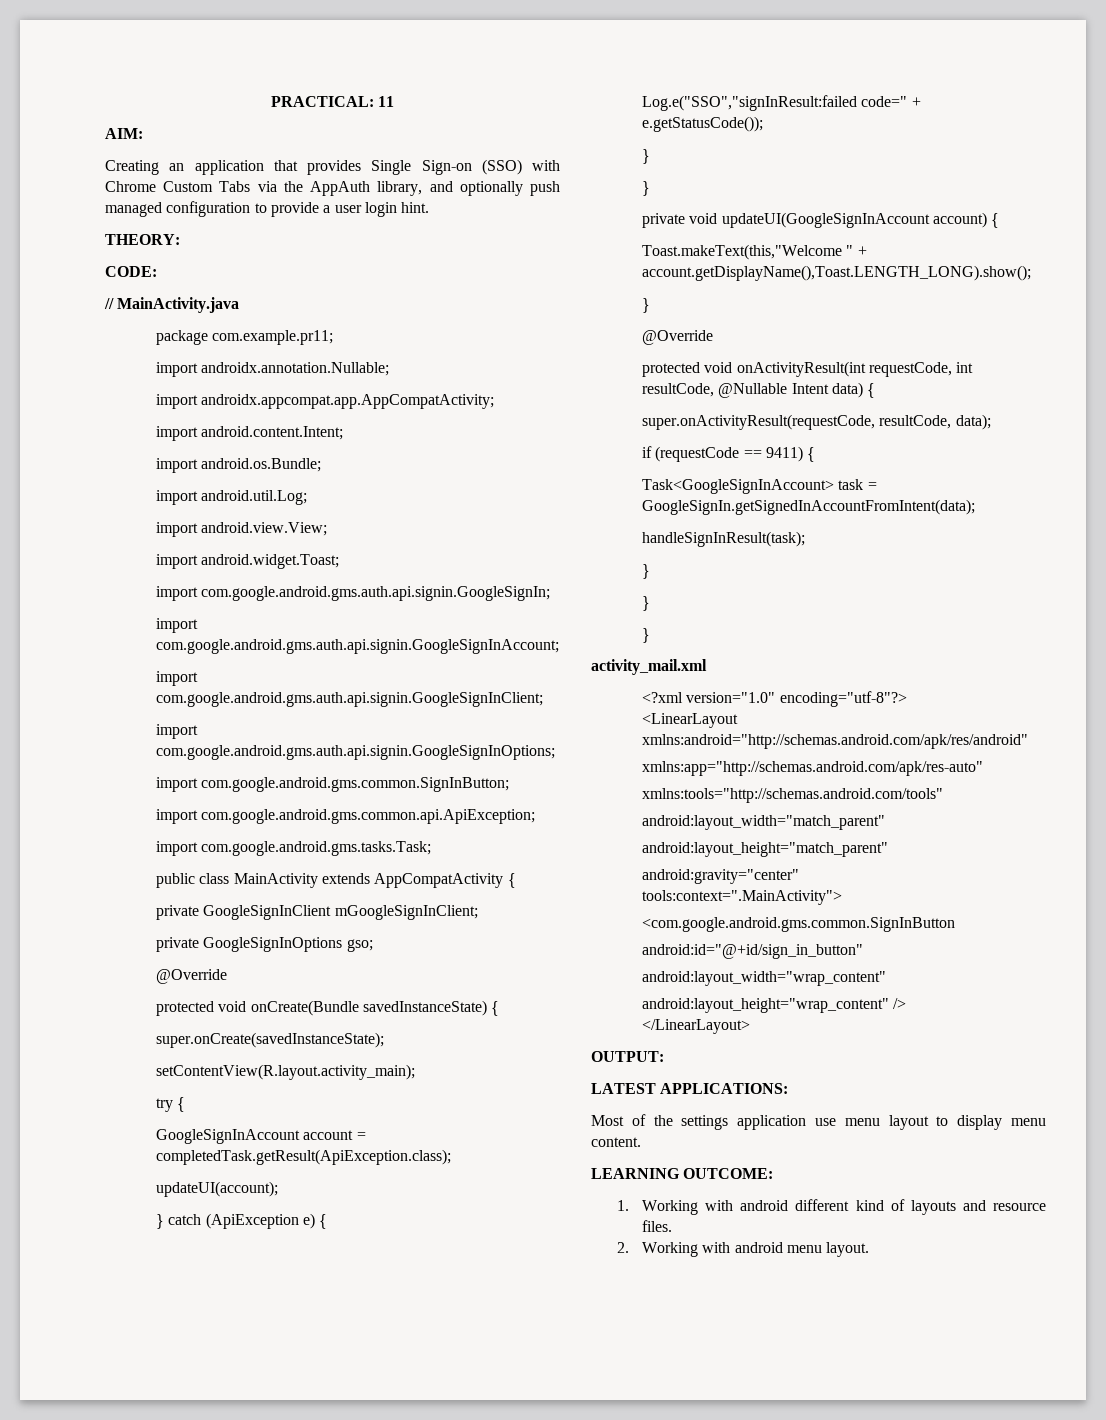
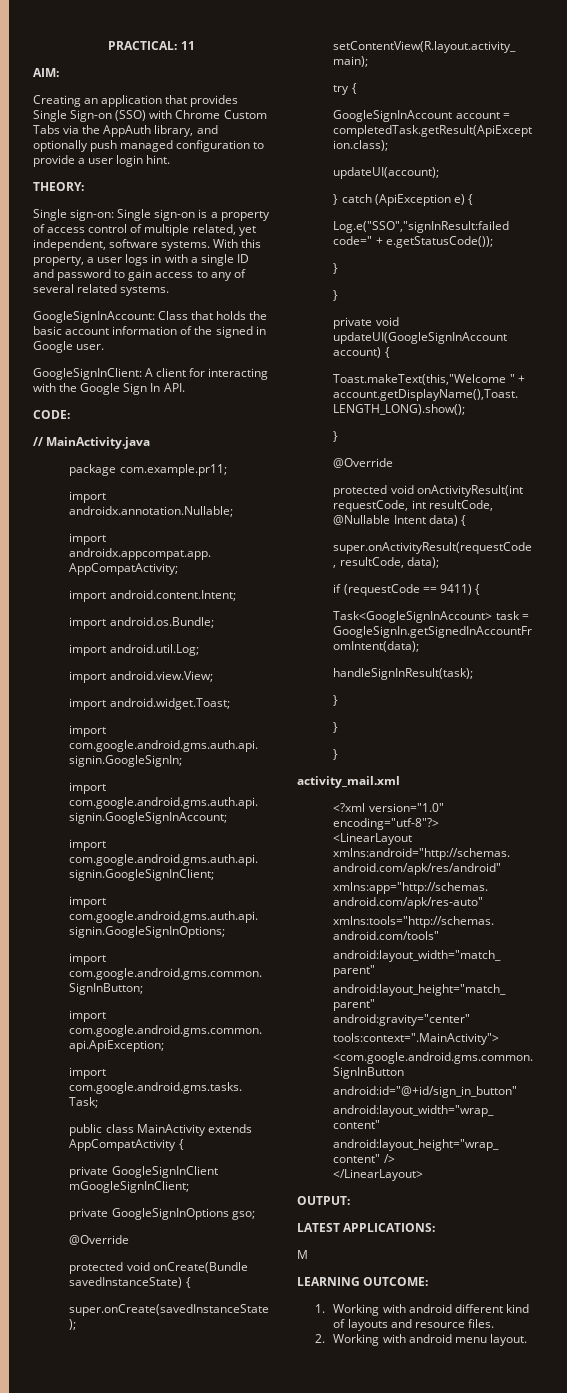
+ Single sign-on: Single sign-on is a property of access control of multiple related, yet independent, software systems. With this property, a user logs in with a single ID and password to gain access to any of several related systems.
+ GoogleSignInAccount: Class that holds the basic account information of the signed in Google user.
+ GoogleSignInClient: A client for interacting with the Google Sign In API.
- Most of the settings application use menu layout to display menu content.
+ M

